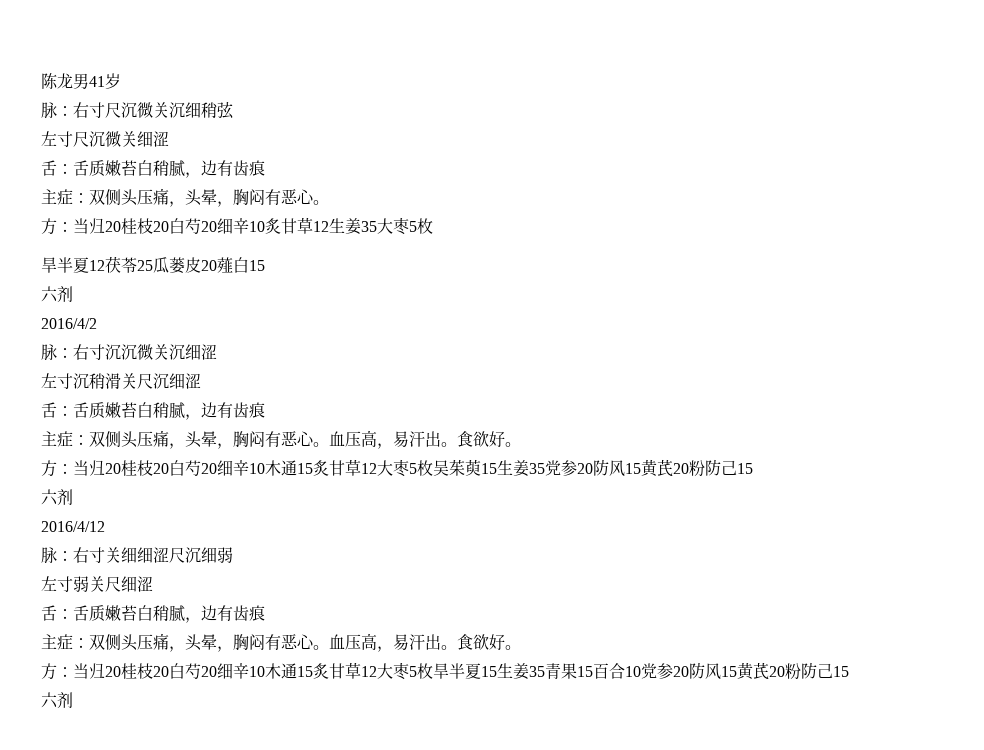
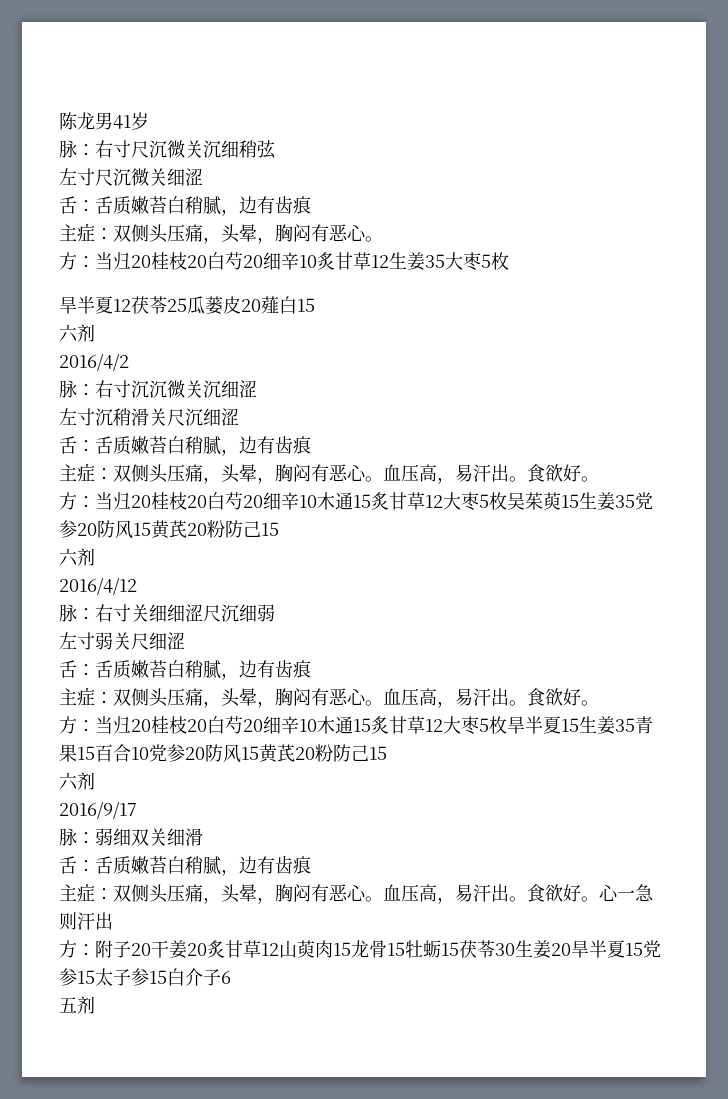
+ 2016/9/17
+ 脉：弱细双关细滑
+ 舌：舌质嫩苔白稍腻，边有齿痕
+ 主症：双侧头压痛，头晕，胸闷有恶心。血压高，易汗出。食欲好。心一急则汗出
+ 方：附子20干姜20炙甘草12山萸肉15龙骨15牡蛎15茯苓30生姜20旱半夏15党参15太子参15白介子6
+ 五剂

